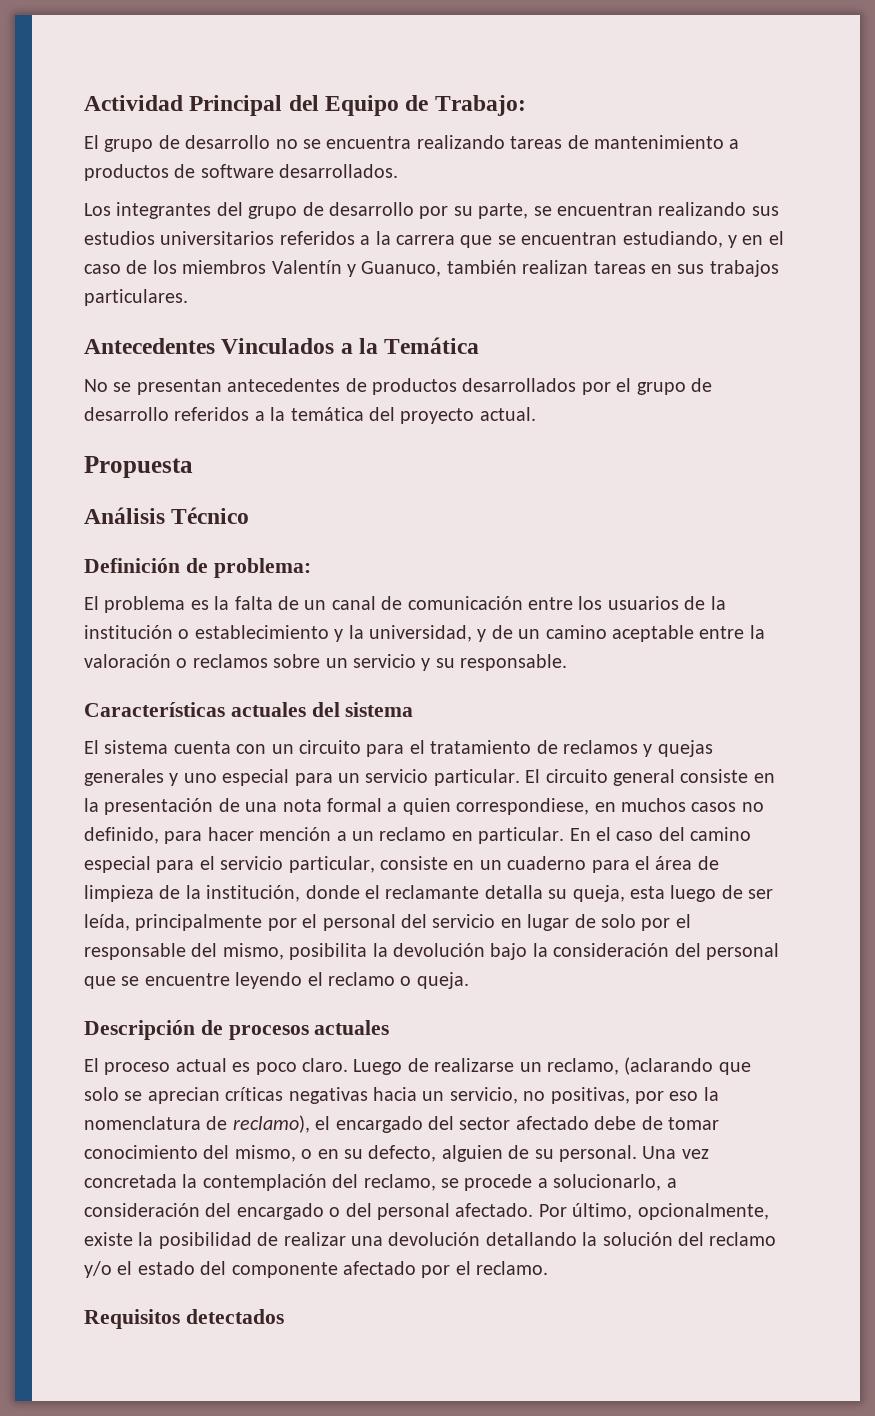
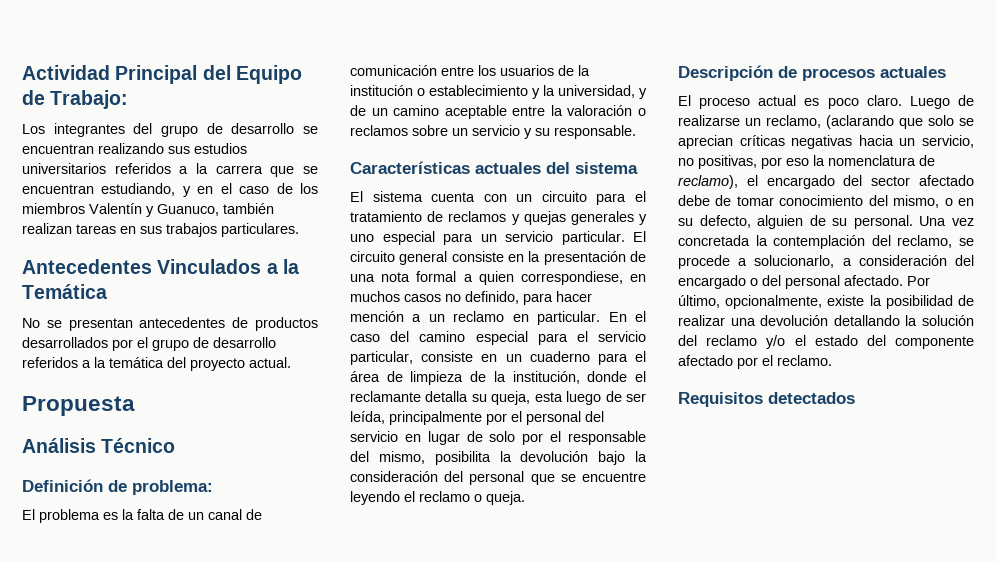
- El grupo de desarrollo no se encuentra realizando tareas de mantenimiento a productos de software desarrollados.
- Los integrantes del grupo de desarrollo por su parte, se encuentran realizando sus estudios universitarios referidos a la carrera que se encuentran estudiando, y en el caso de los miembros Valentín y Guanuco, también realizan tareas en sus trabajos particulares.
+ Los integrantes del grupo de desarrollo se encuentran realizando sus estudios universitarios referidos a la carrera que se encuentran estudiando, y en el caso de los miembros Valentín y Guanuco, también realizan tareas en sus trabajos particulares.

